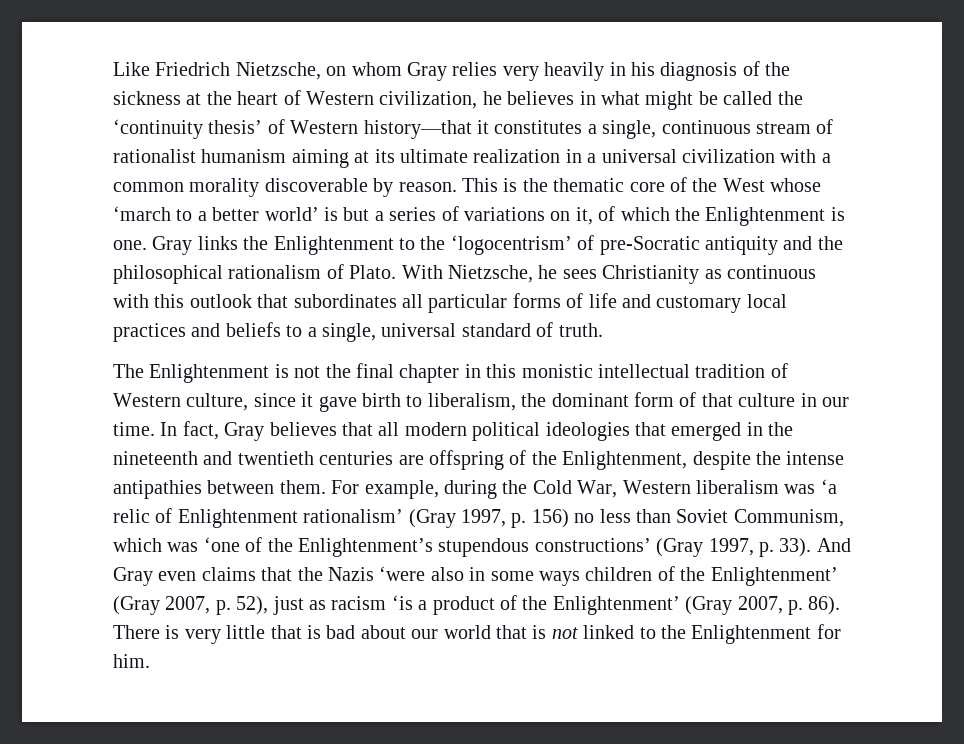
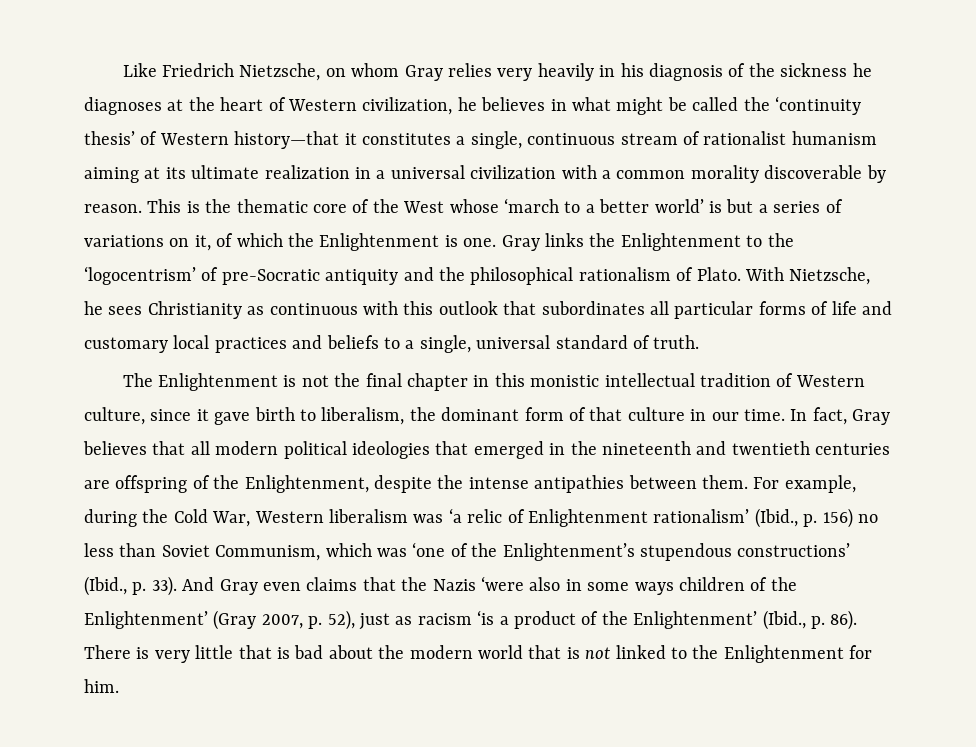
- Like Friedrich Nietzsche, on whom Gray relies very heavily in his diagnosis of the sickness at the heart of Western civilization, he believes in what might be called the ‘continuity thesis’ of Western history—that it constitutes a single, continuous stream of rationalist humanism aiming at its ultimate realization in a universal civilization with a common morality discoverable by reason.
+ Like Friedrich Nietzsche, on whom Gray relies very heavily in his diagnosis of the sickness he diagnoses at the heart of Western civilization, he believes in what might be called the ‘continuity thesis’ of Western history—that it constitutes a single, continuous stream of rationalist humanism aiming at its ultimate realization in a universal civilization with a common morality discoverable by reason.
- For example, during the Cold War, Western liberalism was ‘a relic of Enlightenment rationalism’ (Gray 1997, p. 156) no less than Soviet Communism, which was ‘one of the Enlightenment’s stupendous constructions’ (Gray 1997, p. 33).
+ For example, during the Cold War, Western liberalism was ‘a relic of Enlightenment rationalism’ (Ibid., p. 156) no less than Soviet Communism, which was ‘one of the Enlightenment’s stupendous constructions’ (Ibid., p. 33).
- And Gray even claims that the Nazis ‘were also in some ways children of the Enlightenment’ (Gray 2007, p. 52), just as racism ‘is a product of the Enlightenment’ (Gray 2007, p. 86).
+ And Gray even claims that the Nazis ‘were also in some ways children of the Enlightenment’ (Gray 2007, p. 52), just as racism ‘is a product of the Enlightenment’ (Ibid., p. 86).
- There is very little that is bad about our world that is not linked to the Enlightenment for him.
+ There is very little that is bad about the modern world that is not linked to the Enlightenment for him.

